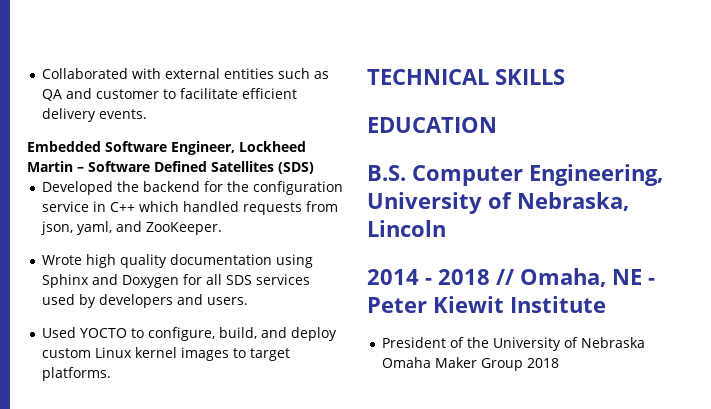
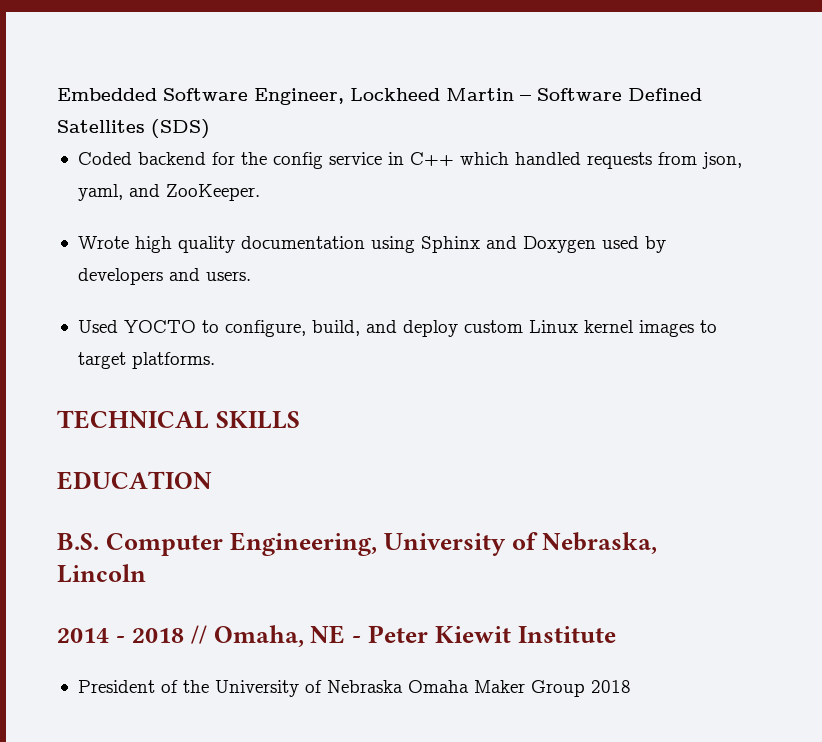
- Collaborated with external entities such as QA and customer to facilitate efficient delivery events.
- Developed the backend for the configuration service in C++ which handled requests from json, yaml, and ZooKeeper.
+ Coded backend for the config service in C++ which handled requests from json, yaml, and ZooKeeper.
- Wrote high quality documentation using Sphinx and Doxygen for all SDS services used by developers and users.
+ Wrote high quality documentation using Sphinx and Doxygen used by developers and users.

